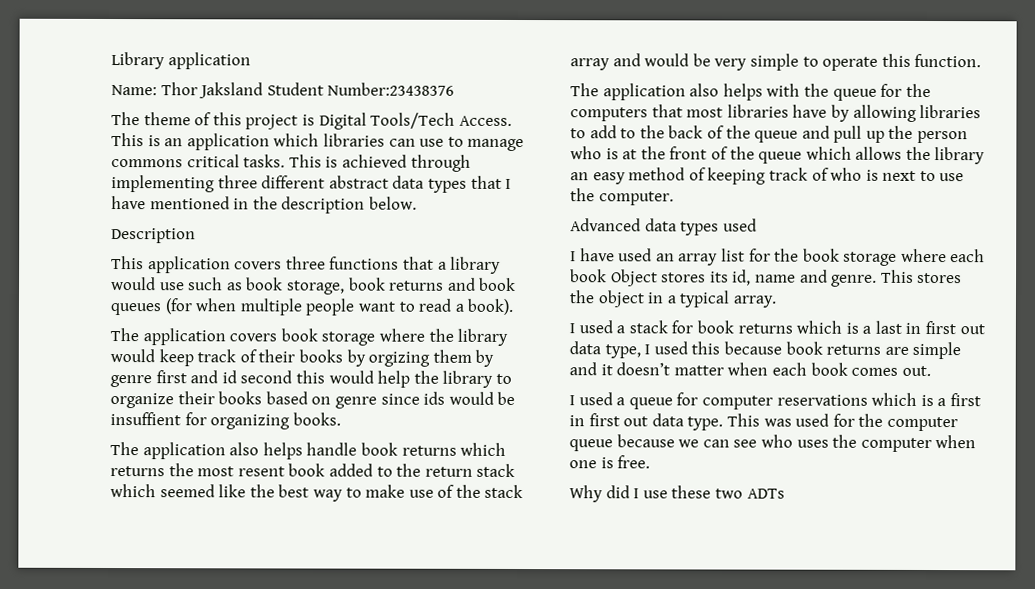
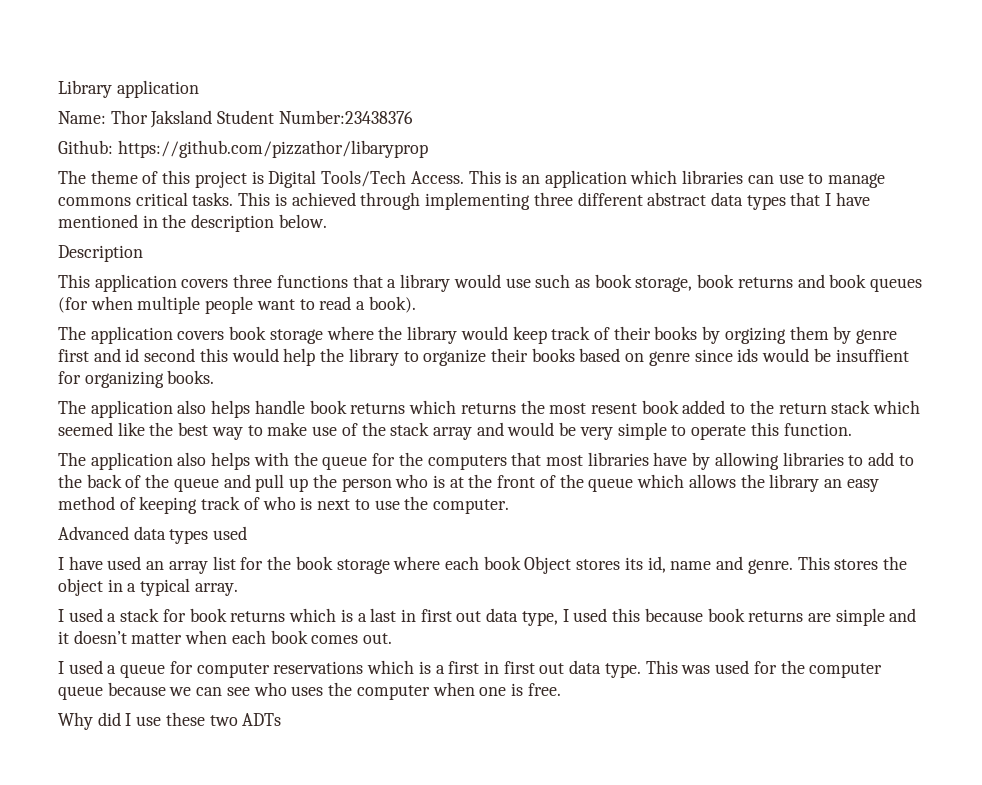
+ Github: https://github.com/pizzathor/libaryprop

